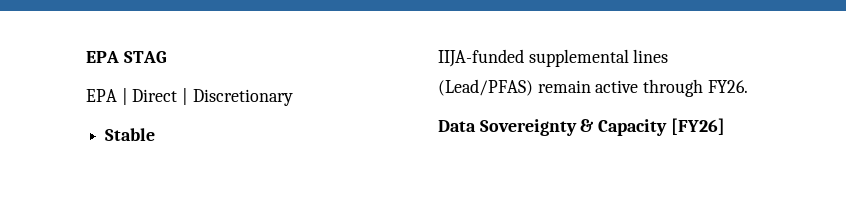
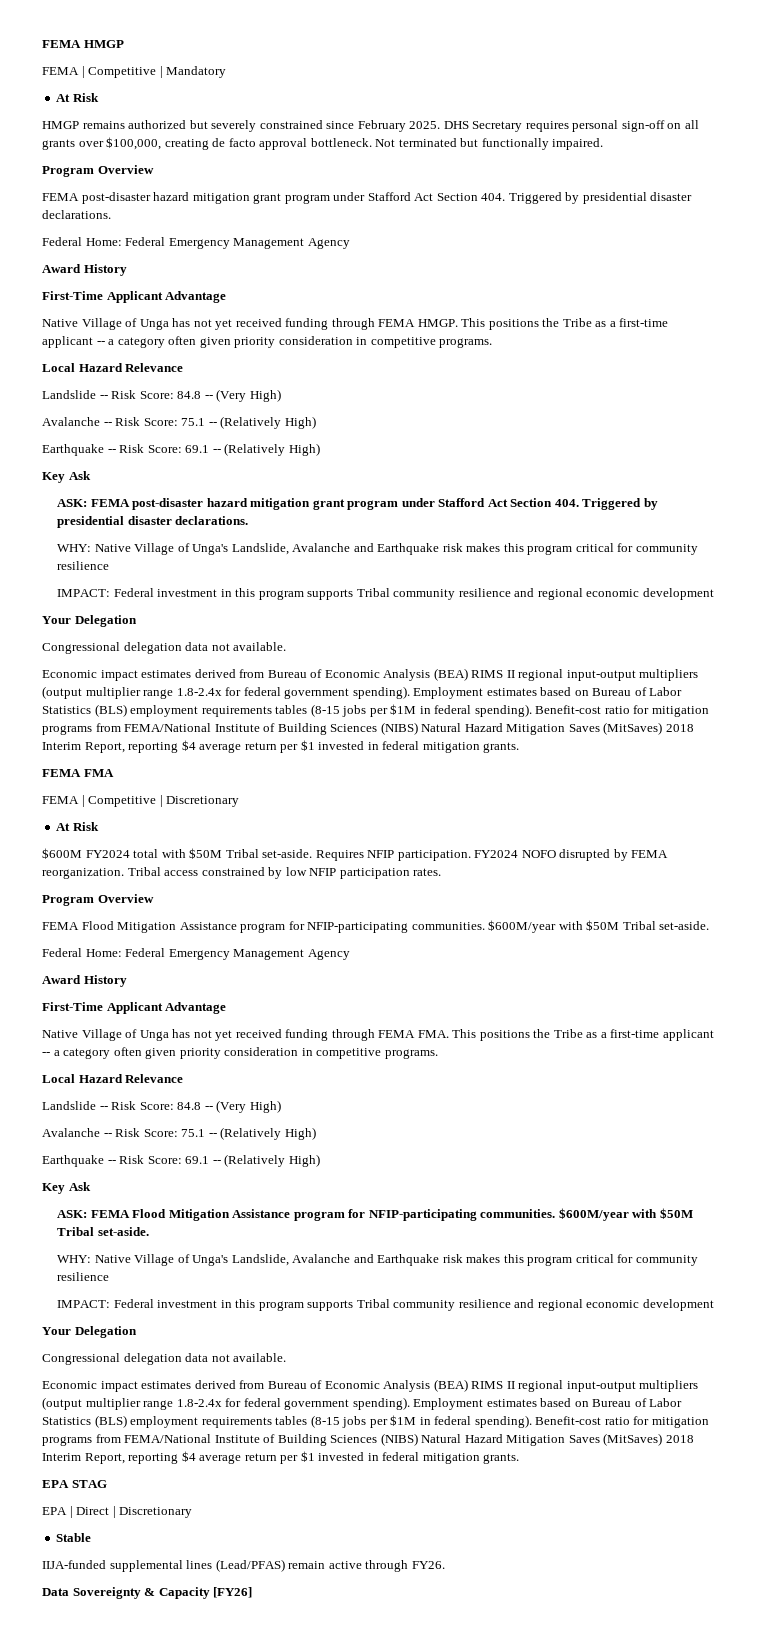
+ FEMA HMGP
+ FEMA | Competitive | Mandatory
+ At Risk
+ HMGP remains authorized but severely constrained since February 2025. DHS Secretary requires personal sign-off on all grants over $100,000, creating de facto approval bottleneck. Not terminated but functionally impaired.
+ Program Overview
+ FEMA post-disaster hazard mitigation grant program under Stafford Act Section 404. Triggered by presidential disaster declarations.
+ Federal Home: Federal Emergency Management Agency
+ Award History
+ First-Time Applicant Advantage
+ Native Village of Unga has not yet received funding through FEMA HMGP. This positions the Tribe as a first-time applicant -- a category often given priority consideration in competitive programs.
+ Local Hazard Relevance
+ Landslide -- Risk Score: 84.8 -- (Very High)
+ Avalanche -- Risk Score: 75.1 -- (Relatively High)
+ Earthquake -- Risk Score: 69.1 -- (Relatively High)
+ Key Ask
+ ASK: FEMA post-disaster hazard mitigation grant program under Stafford Act Section 404. Triggered by presidential disaster declarations.
+ WHY: Native Village of Unga's Landslide, Avalanche and Earthquake risk makes this program critical for community resilience
+ IMPACT: Federal investment in this program supports Tribal community resilience and regional economic development
+ Your Delegation
+ Congressional delegation data not available.
+ Economic impact estimates derived from Bureau of Economic Analysis (BEA) RIMS II regional input-output multipliers (output multiplier range 1.8-2.4x for federal government spending). Employment estimates based on Bureau of Labor Statistics (BLS) employment requirements tables (8-15 jobs per $1M in federal spending). Benefit-cost ratio for mitigation programs from FEMA/National Institute of Building Sciences (NIBS) Natural Hazard Mitigation Saves (MitSaves) 2018 Interim Report, reporting $4 average return per $1 invested in federal mitigation grants.
+ FEMA FMA
+ FEMA | Competitive | Discretionary
+ At Risk
+ $600M FY2024 total with $50M Tribal set-aside. Requires NFIP participation. FY2024 NOFO disrupted by FEMA reorganization. Tribal access constrained by low NFIP participation rates.
+ Program Overview
+ FEMA Flood Mitigation Assistance program for NFIP-participating communities. $600M/year with $50M Tribal set-aside.
+ Federal Home: Federal Emergency Management Agency
+ Award History
+ First-Time Applicant Advantage
+ Native Village of Unga has not yet received funding through FEMA FMA. This positions the Tribe as a first-time applicant -- a category often given priority consideration in competitive programs.
+ Local Hazard Relevance
+ Landslide -- Risk Score: 84.8 -- (Very High)
+ Avalanche -- Risk Score: 75.1 -- (Relatively High)
+ Earthquake -- Risk Score: 69.1 -- (Relatively High)
+ Key Ask
+ ASK: FEMA Flood Mitigation Assistance program for NFIP-participating communities. $600M/year with $50M Tribal set-aside.
+ WHY: Native Village of Unga's Landslide, Avalanche and Earthquake risk makes this program critical for community resilience
+ IMPACT: Federal investment in this program supports Tribal community resilience and regional economic development
+ Your Delegation
+ Congressional delegation data not available.
+ Economic impact estimates derived from Bureau of Economic Analysis (BEA) RIMS II regional input-output multipliers (output multiplier range 1.8-2.4x for federal government spending). Employment estimates based on Bureau of Labor Statistics (BLS) employment requirements tables (8-15 jobs per $1M in federal spending). Benefit-cost ratio for mitigation programs from FEMA/National Institute of Building Sciences (NIBS) Natural Hazard Mitigation Saves (MitSaves) 2018 Interim Report, reporting $4 average return per $1 invested in federal mitigation grants.

